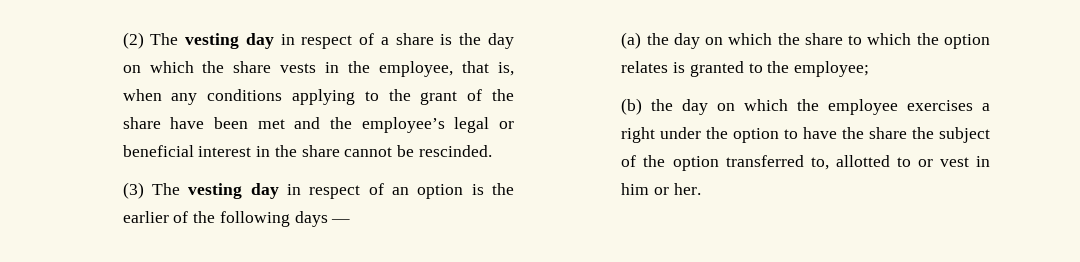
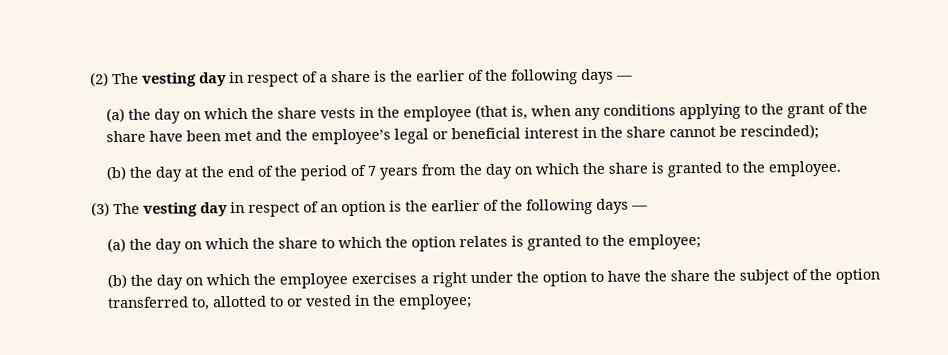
- (2) The vesting day in respect of a share is the day on which the share vests in the employee, that is, when any conditions applying to the grant of the share have been met and the employee’s legal or beneficial interest in the share cannot be rescinded.
+ (2) The vesting day in respect of a share is the earlier of the following days —
+ (a) the day on which the share vests in the employee (that is, when any conditions applying to the grant of the share have been met and the employee’s legal or beneficial interest in the share cannot be rescinded);
+ (b) the day at the end of the period of 7 years from the day on which the share is granted to the employee.
- (b) the day on which the employee exercises a right under the option to have the share the subject of the option transferred to, allotted to or vest in him or her.
+ (b) the day on which the employee exercises a right under the option to have the share the subject of the option transferred to, allotted to or vested in the employee;

